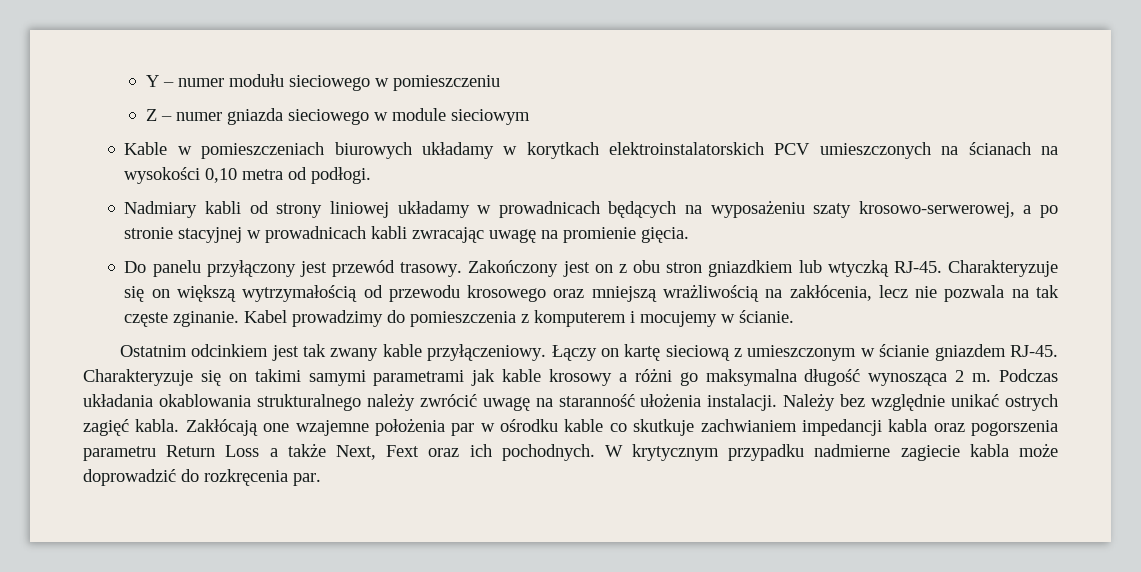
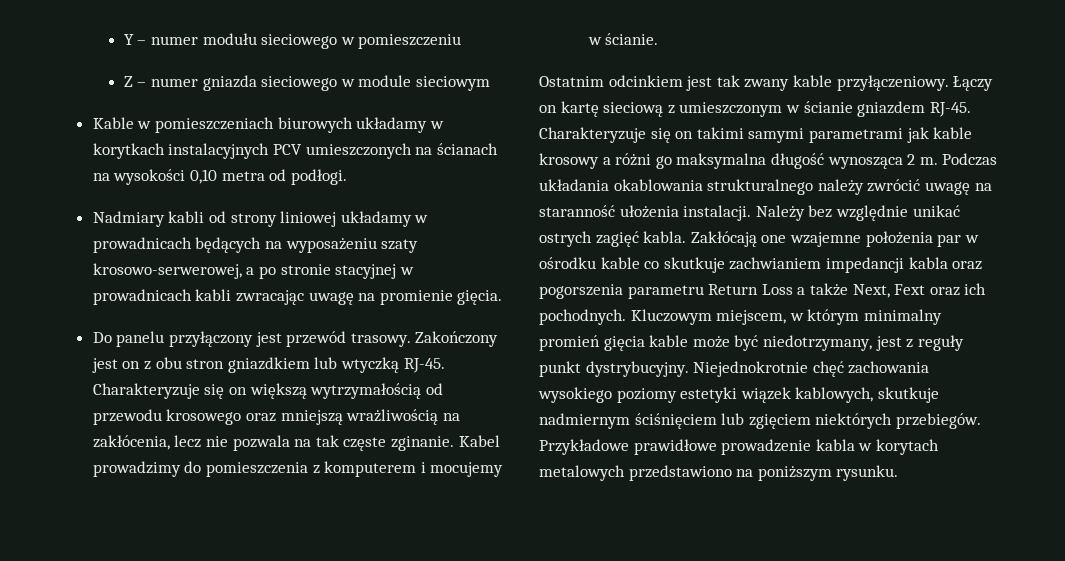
- Kable w pomieszczeniach biurowych układamy w korytkach elektroinstalatorskich PCV umieszczonych na ścianach na wysokości 0,10 metra od podłogi.
+ Kable w pomieszczeniach biurowych układamy w korytkach instalacyjnych PCV umieszczonych na ścianach na wysokości 0,10 metra od podłogi.
- W krytycznym przypadku nadmierne zagiecie kabla może doprowadzić do rozkręcenia par.
+ Kluczowym miejscem, w którym minimalny promień gięcia kable może być niedotrzymany, jest z reguły punkt dystrybucyjny. Niejednokrotnie chęć zachowania wysokiego poziomy estetyki wiązek kablowych, skutkuje nadmiernym ściśnięciem lub zgięciem niektórych przebiegów. Przykładowe prawidłowe prowadzenie kabla w korytach metalowych przedstawiono na poniższym rysunku.

